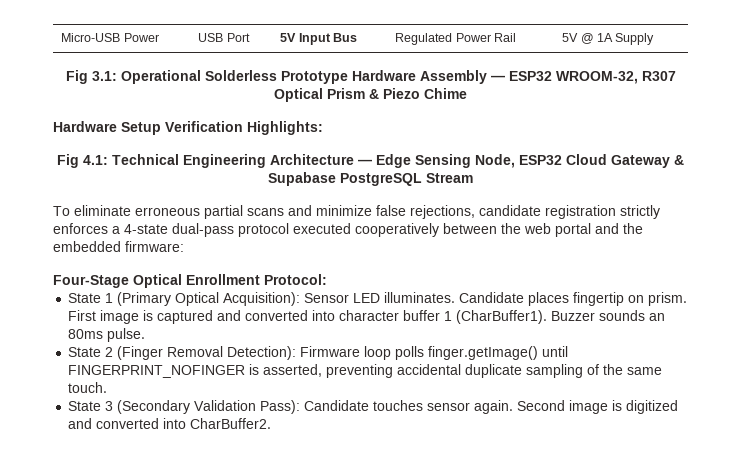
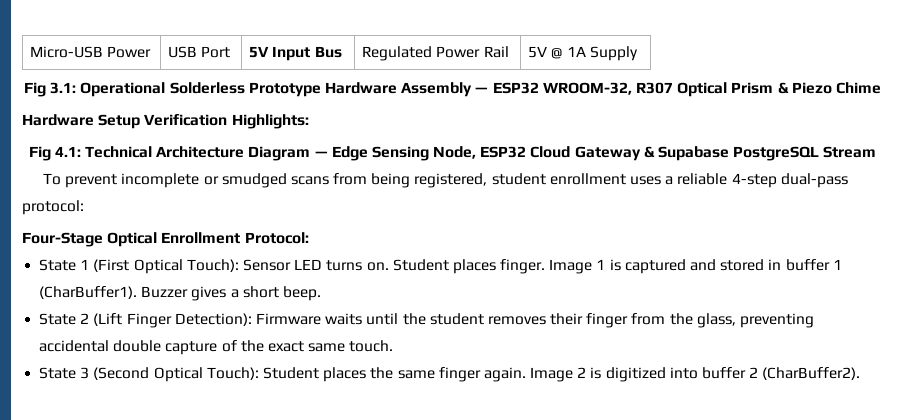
- Fig 4.1: Technical Engineering Architecture — Edge Sensing Node, ESP32 Cloud Gateway & Supabase PostgreSQL Stream
+ Fig 4.1: Technical Architecture Diagram — Edge Sensing Node, ESP32 Cloud Gateway & Supabase PostgreSQL Stream
- To eliminate erroneous partial scans and minimize false rejections, candidate registration strictly enforces a 4-state dual-pass protocol executed cooperatively between the web portal and the embedded firmware:
+ To prevent incomplete or smudged scans from being registered, student enrollment uses a reliable 4-step dual-pass protocol:
- State 1 (Primary Optical Acquisition): Sensor LED illuminates. Candidate places fingertip on prism. First image is captured and converted into character buffer 1 (CharBuffer1). Buzzer sounds an 80ms pulse.
- State 2 (Finger Removal Detection): Firmware loop polls finger.getImage() until FINGERPRINT_NOFINGER is asserted, preventing accidental duplicate sampling of the same touch.
+ State 1 (First Optical Touch): Sensor LED turns on. Student places finger. Image 1 is captured and stored in buffer 1 (CharBuffer1). Buzzer gives a short beep.
+ State 2 (Lift Finger Detection): Firmware waits until the student removes their finger from the glass, preventing accidental double capture of the exact same touch.
- State 3 (Secondary Validation Pass): Candidate touches sensor again. Second image is digitized and converted into CharBuffer2.
+ State 3 (Second Optical Touch): Student places the same finger again. Image 2 is digitized into buffer 2 (CharBuffer2).

